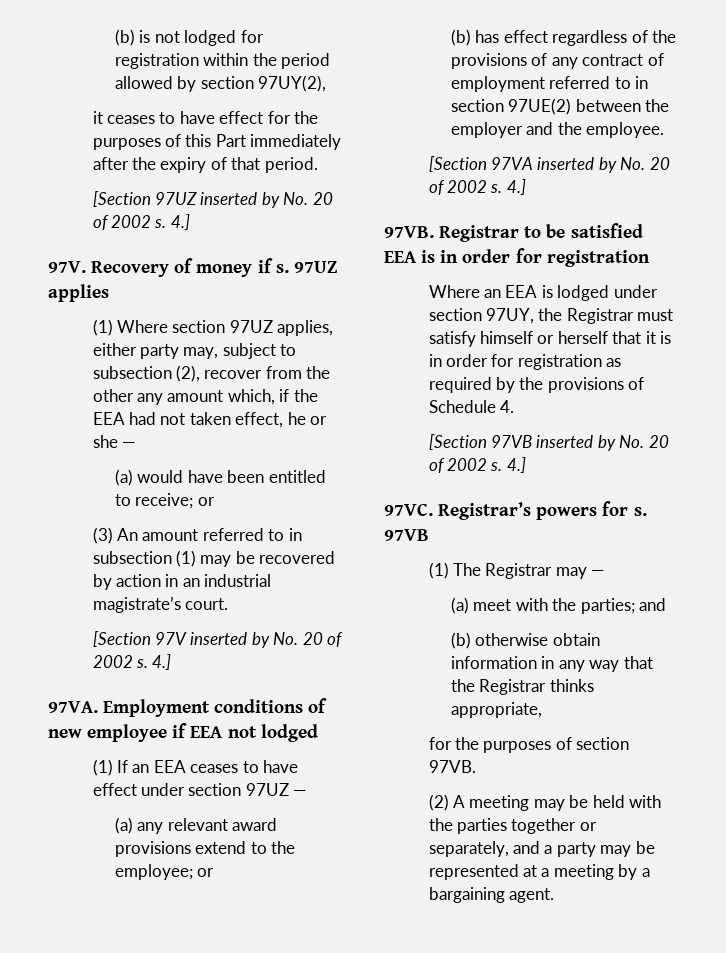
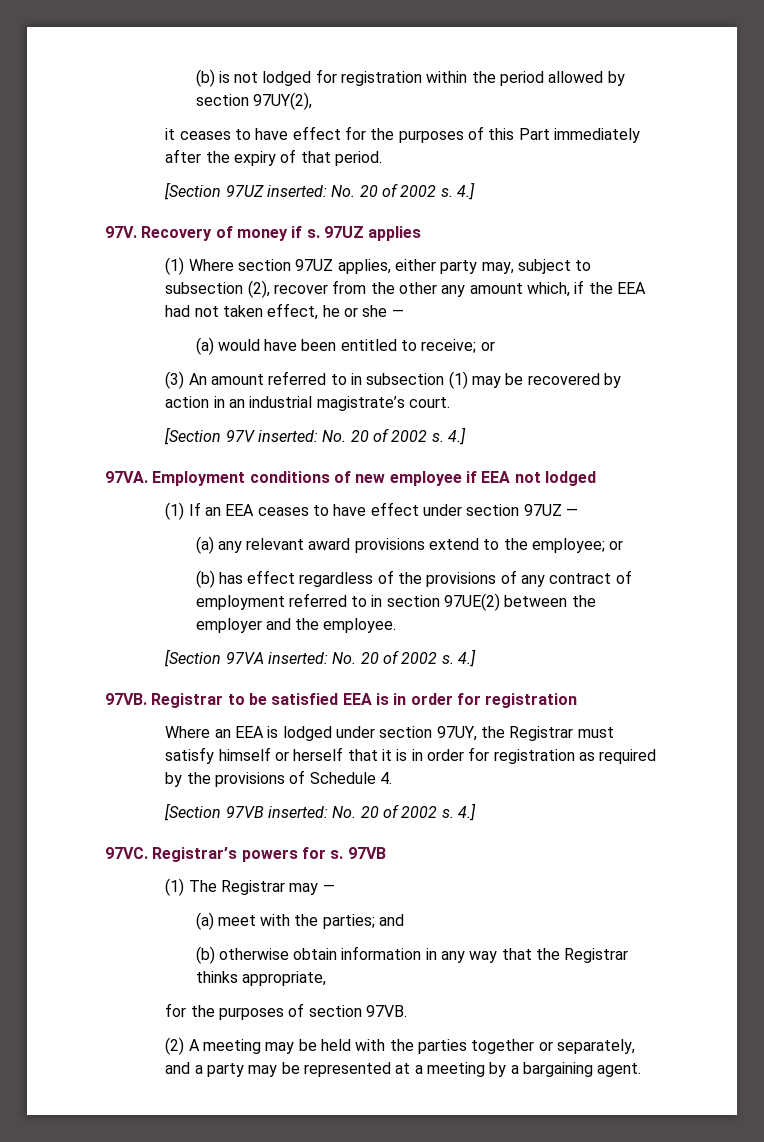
- [Section 97UZ inserted by No. 20 of 2002 s.
+ [Section 97UZ inserted: No. 20 of 2002 s.
- [Section 97V inserted by No. 20 of 2002 s.
+ [Section 97V inserted: No. 20 of 2002 s.
- [Section 97VA inserted by No. 20 of 2002 s.
+ [Section 97VA inserted: No. 20 of 2002 s.
- [Section 97VB inserted by No. 20 of 2002 s.
+ [Section 97VB inserted: No. 20 of 2002 s.

